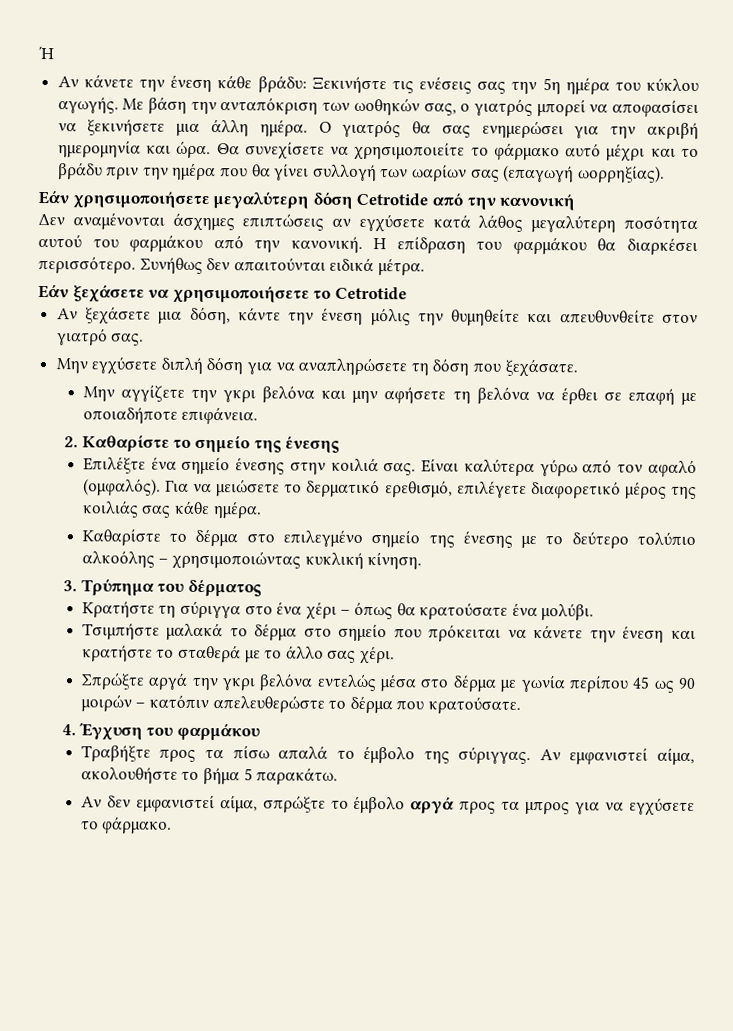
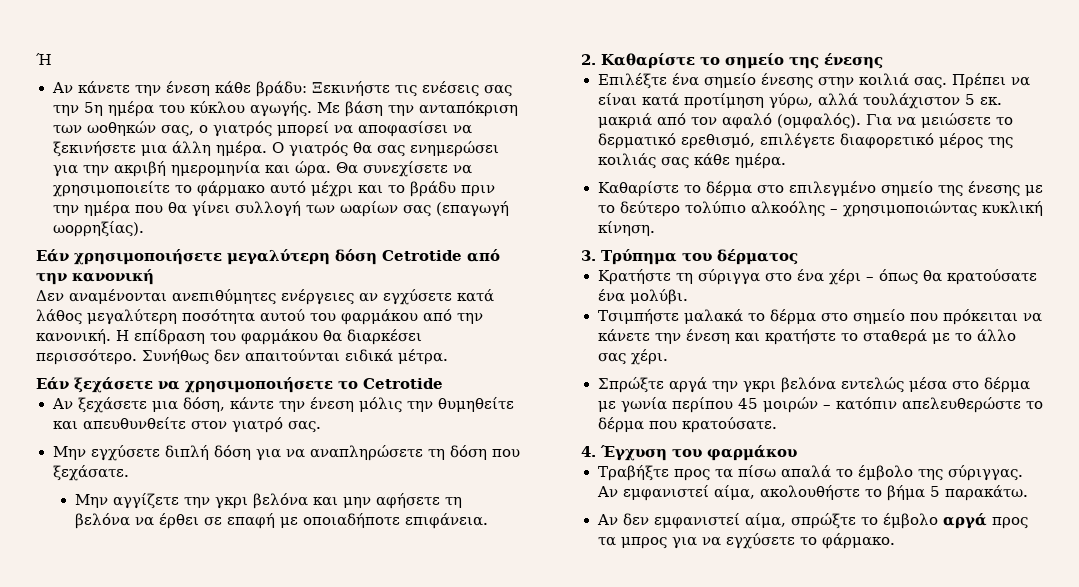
- Δεν αναμένονται άσχημες επιπτώσεις αν εγχύσετε κατά λάθος μεγαλύτερη ποσότητα αυτού του φαρμάκου από την κανονική.
+ Δεν αναμένονται ανεπιθύμητες ενέργειες αν εγχύσετε κατά λάθος μεγαλύτερη ποσότητα αυτού του φαρμάκου από την κανονική.
- Είναι καλύτερα γύρω από τον αφαλό (ομφαλός).
+ Πρέπει να είναι κατά προτίμηση γύρω, αλλά τουλάχιστον 5 εκ. μακριά από τον αφαλό (ομφαλός).
- Σπρώξτε αργά την γκρι βελόνα εντελώς μέσα στο δέρμα με γωνία περίπου 45 ως 90 μοιρών – κατόπιν απελευθερώστε το δέρμα που κρατούσατε.
+ Σπρώξτε αργά την γκρι βελόνα εντελώς μέσα στο δέρμα με γωνία περίπου 45 μοιρών – κατόπιν απελευθερώστε το δέρμα που κρατούσατε.

